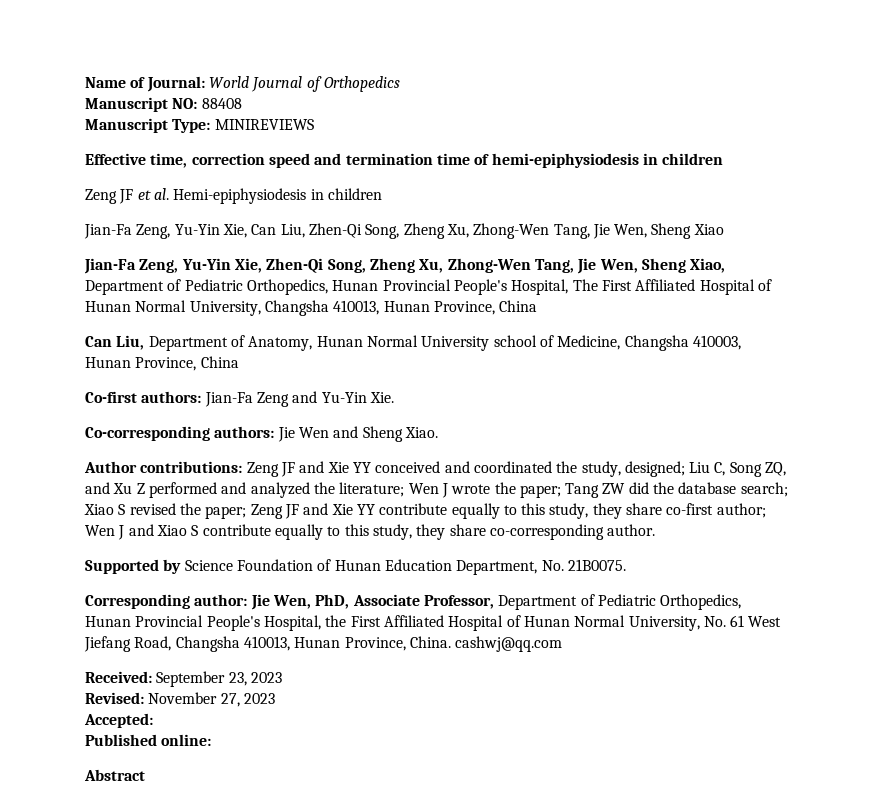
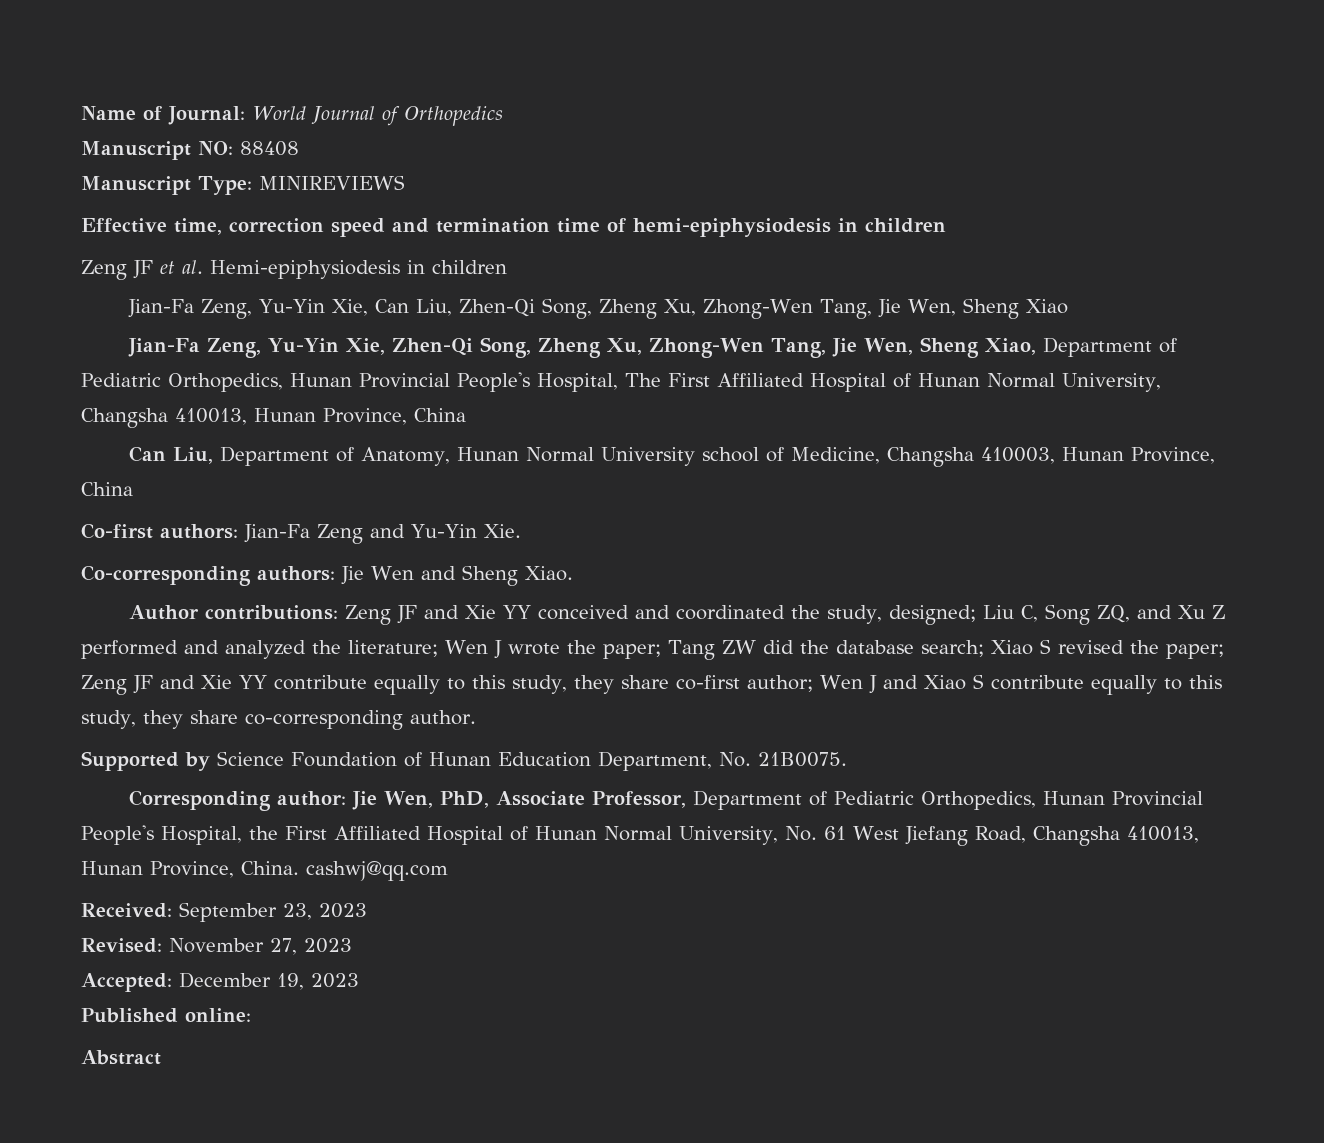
- Accepted:
+ Accepted: December 19, 2023

